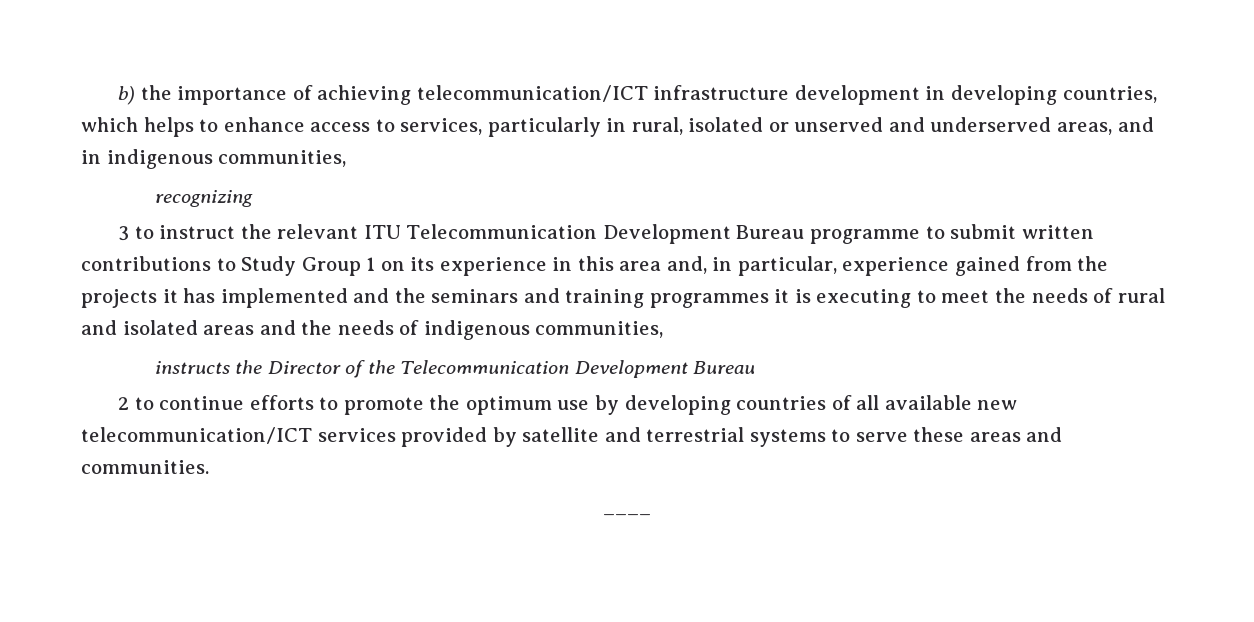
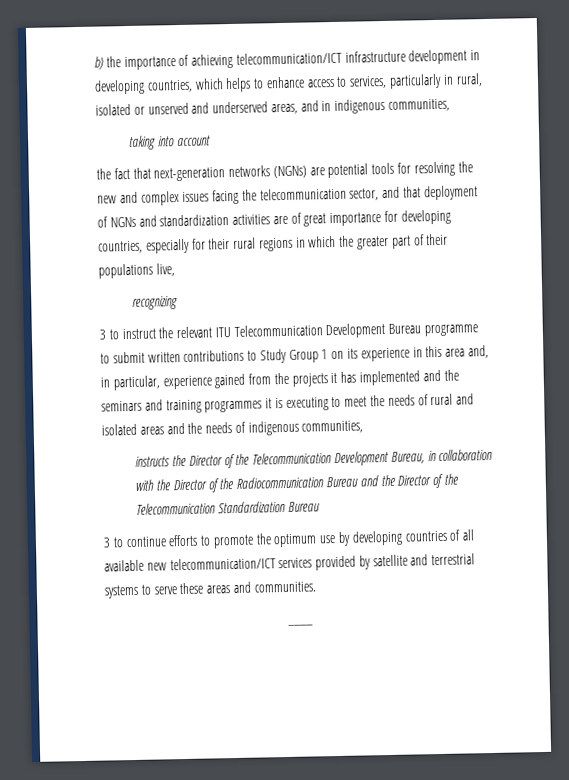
+ taking into account
+ the fact that next-generation networks (NGNs) are potential tools for resolving the new and complex issues facing the telecommunication sector, and that deployment of NGNs and standardization activities are of great importance for developing countries, especially for their rural regions in which the greater part of their populations live,
- instructs the Director of the Telecommunication Development Bureau
+ instructs the Director of the Telecommunication Development Bureau, in collaboration with the Director of the Radiocommunication Bureau and the Director of the Telecommunication Standardization Bureau
- 2 to continue efforts to promote the optimum use by developing countries of all available new telecommunication/ICT services provided by satellite and terrestrial systems to serve these areas and communities.
+ 3 to continue efforts to promote the optimum use by developing countries of all available new telecommunication/ICT services provided by satellite and terrestrial systems to serve these areas and communities.

